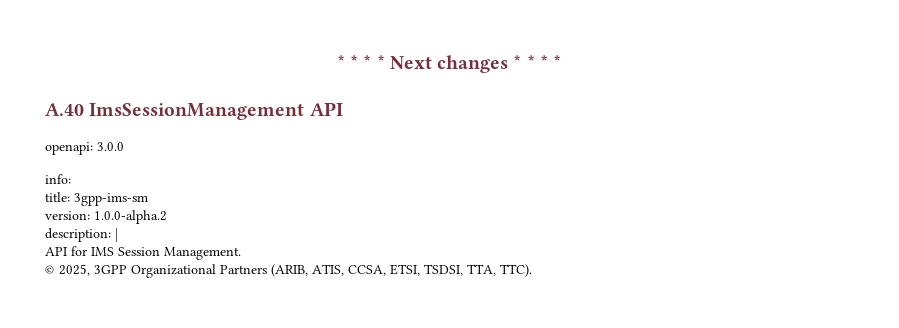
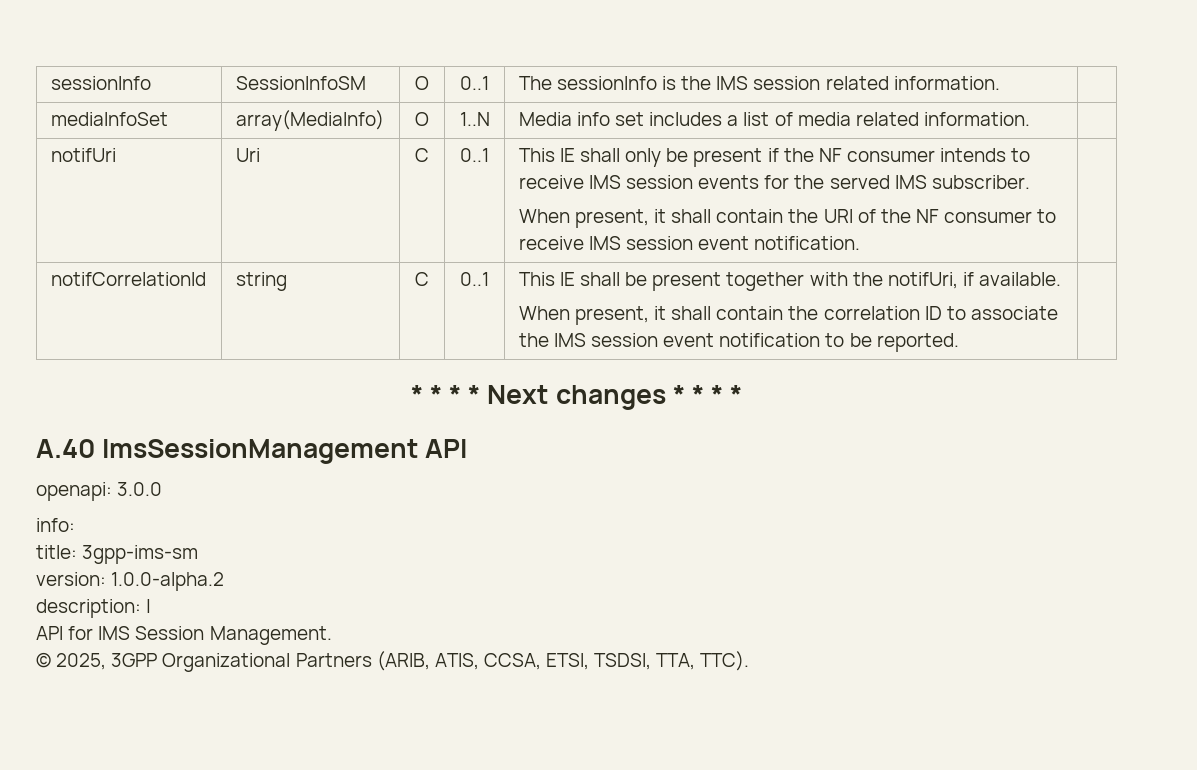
+ sessionInfo | SessionInfoSM | O | 0..1 | The sessionInfo is the IMS session related information. |
+ mediaInfoSet | array(MediaInfo) | O | 1..N | Media info set includes a list of media related information. |
+ notifUri | Uri | C | 0..1 | This IE shall only be present if the NF consumer intends to receive IMS session events for the served IMS subscriber.
+ When present, it shall contain the URI of the NF consumer to receive IMS session event notification. |
+ notifCorrelationId | string | C | 0..1 | This IE shall be present together with the notifUri, if available.
+ When present, it shall contain the correlation ID to associate the IMS session event notification to be reported. |

